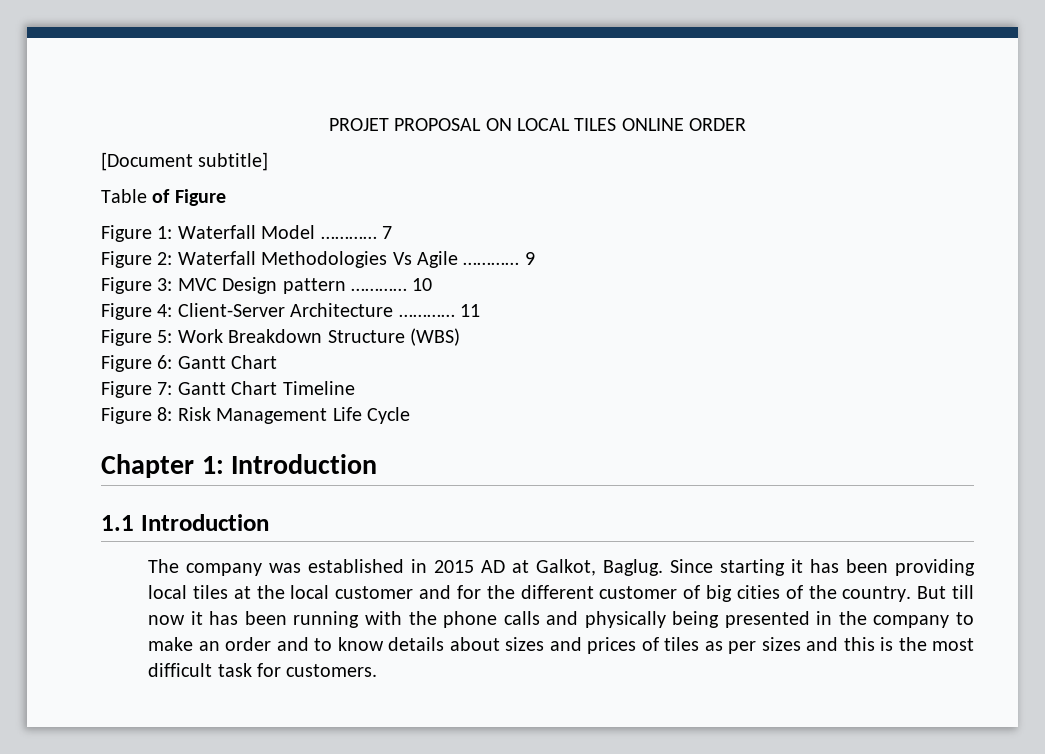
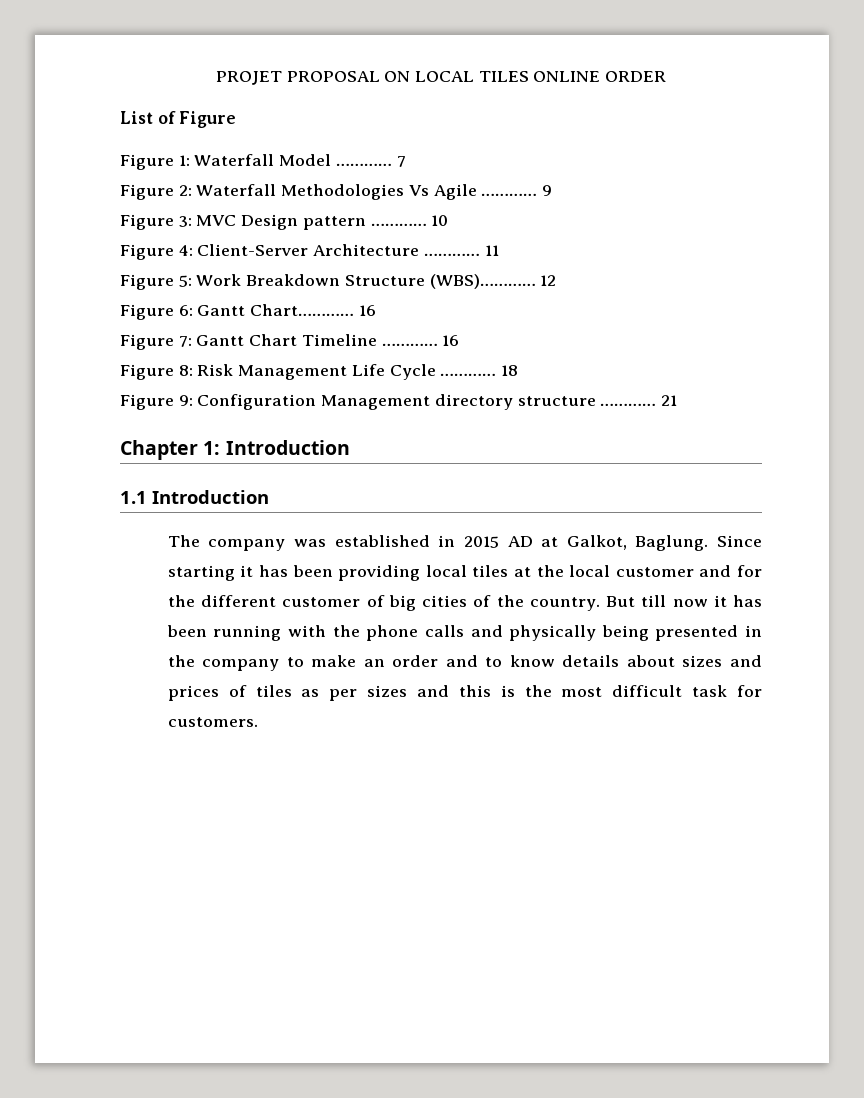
- [Document subtitle]
- Table of Figure
+ List of Figure
- Figure 5: Work Breakdown Structure (WBS)
+ Figure 5: Work Breakdown Structure (WBS)………… 12
- Figure 6: Gantt Chart
+ Figure 6: Gantt Chart………… 16
- Figure 7: Gantt Chart Timeline
+ Figure 7: Gantt Chart Timeline ………… 16
- Figure 8: Risk Management Life Cycle
+ Figure 8: Risk Management Life Cycle ………… 18
+ Figure 9: Configuration Management directory structure ………… 21
- The company was established in 2015 AD at Galkot, Baglug.
+ The company was established in 2015 AD at Galkot, Baglung.

